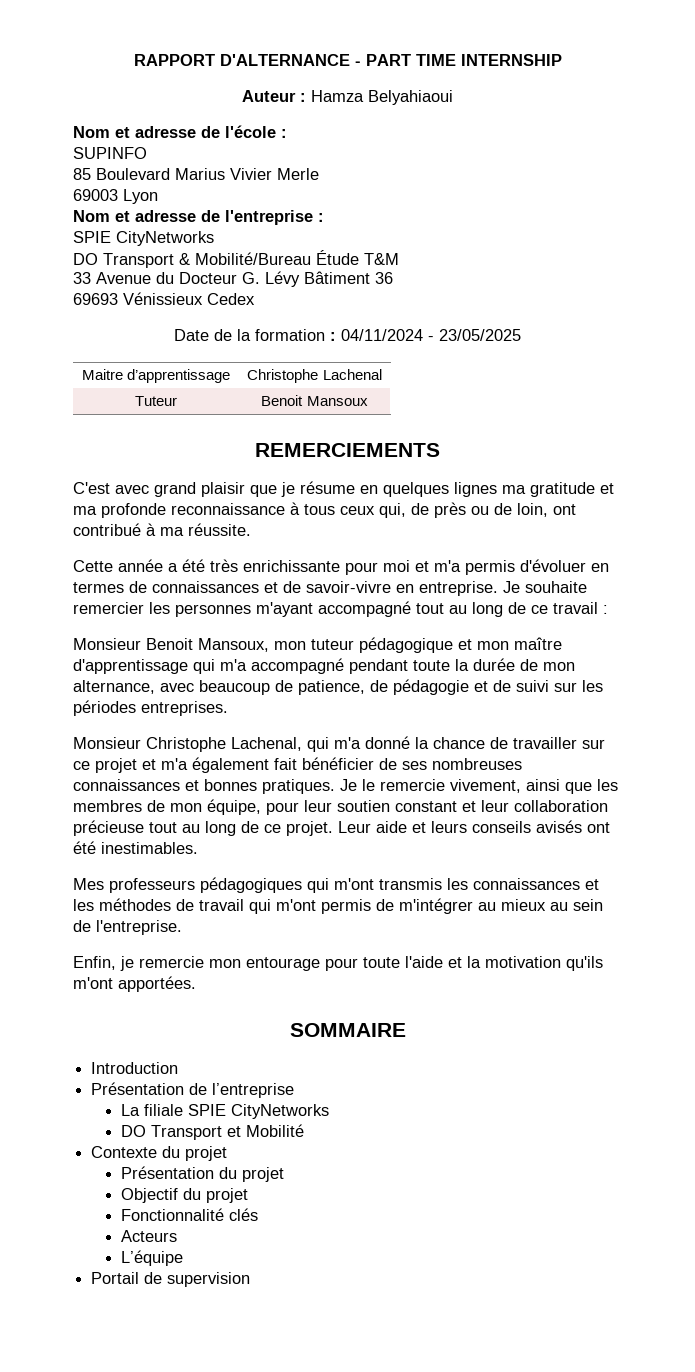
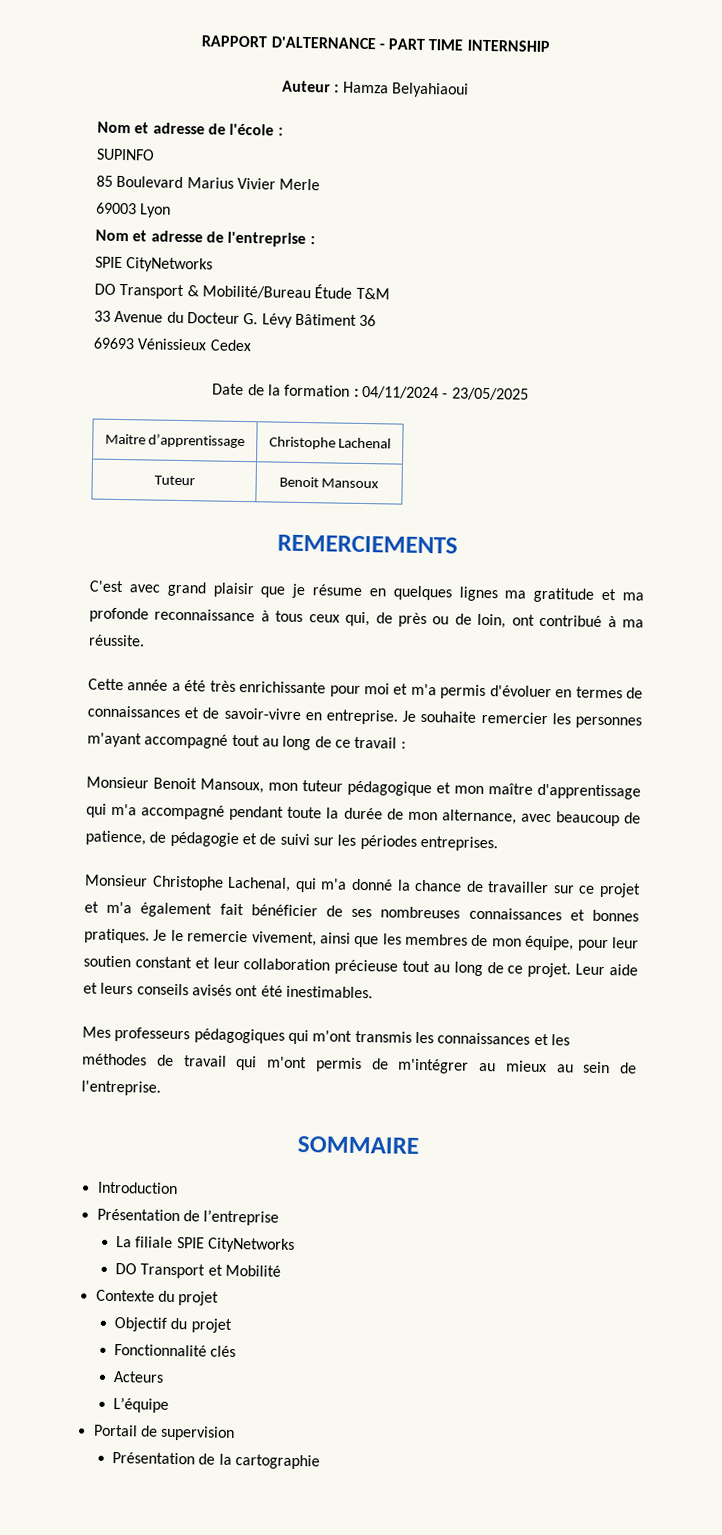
- Enfin, je remercie mon entourage pour toute l'aide et la motivation qu'ils m'ont apportées.
- Présentation du projet
+ Présentation de la cartographie

